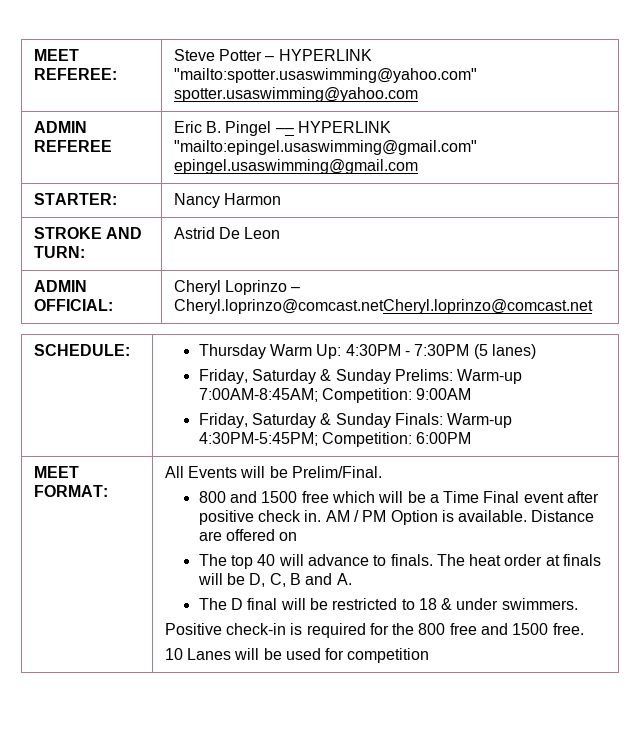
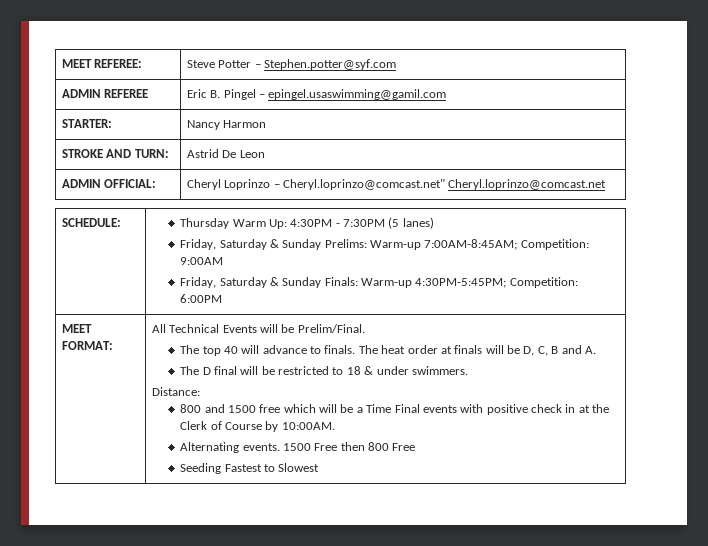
- MEET REFEREE: | Steve Potter – HYPERLINK "mailto:spotter.usaswimming@yahoo.com" spotter.usaswimming@yahoo.com
+ MEET REFEREE: | Steve Potter – Stephen.potter@syf.com
- ADMIN REFEREE | Eric B. Pingel –– HYPERLINK "mailto:epingel.usaswimming@gmail.com" epingel.usaswimming@gmail.com
+ ADMIN REFEREE | Eric B. Pingel – epingel.usaswimming@gamil.com
- ADMIN OFFICIAL: | Cheryl Loprinzo – Cheryl.loprinzo@comcast.netCheryl.loprinzo@comcast.net
+ ADMIN OFFICIAL: | Cheryl Loprinzo – Cheryl.loprinzo@comcast.net" Cheryl.loprinzo@comcast.net
- All Events will be Prelim/Final.
+ All Technical Events will be Prelim/Final.
- 800 and 1500 free which will be a Time Final event after positive check in. AM / PM Option is available. Distance are offered on
- Positive check-in is required for the 800 free and 1500 free.
- 10 Lanes will be used for competition
+ Distance:
+ 800 and 1500 free which will be a Time Final events with positive check in at the Clerk of Course by 10:00AM.
+ Alternating events. 1500 Free then 800 Free
+ Seeding Fastest to Slowest

